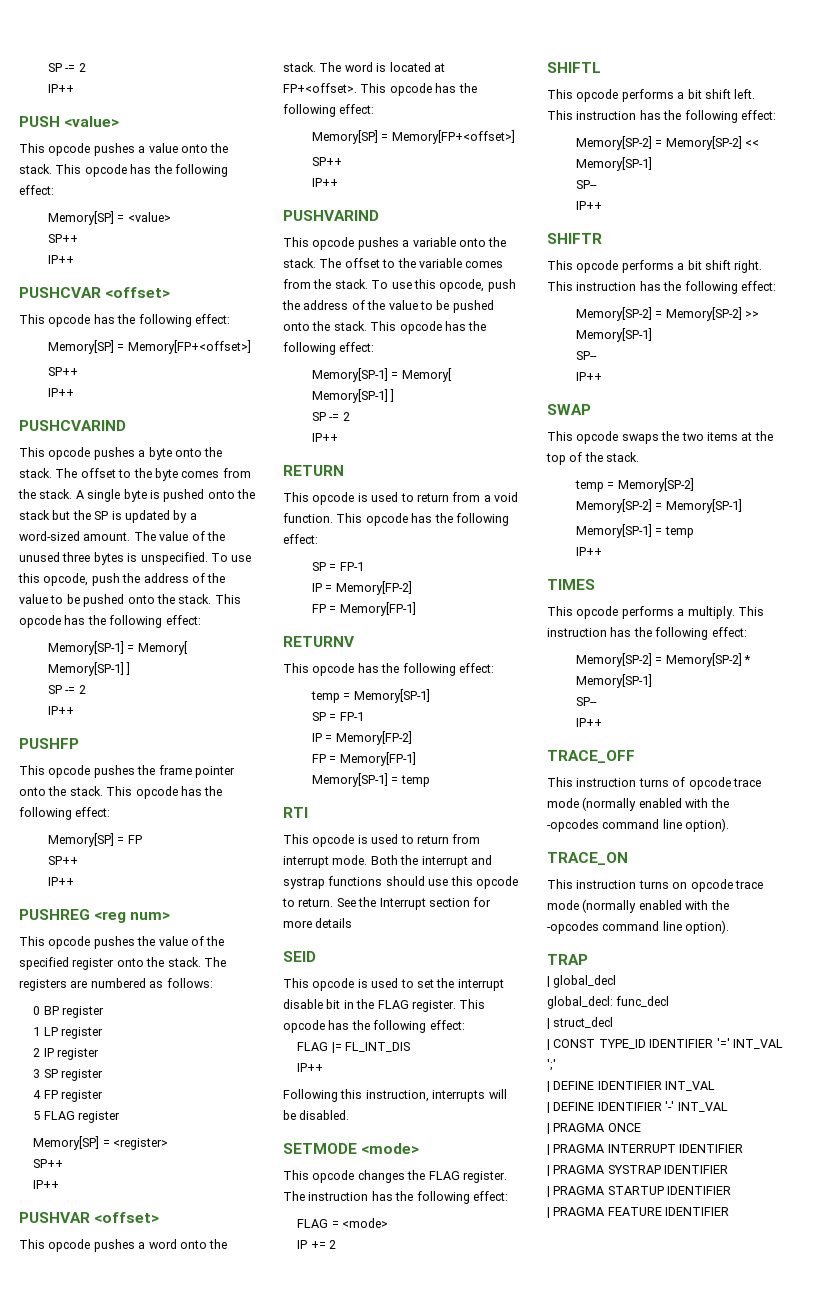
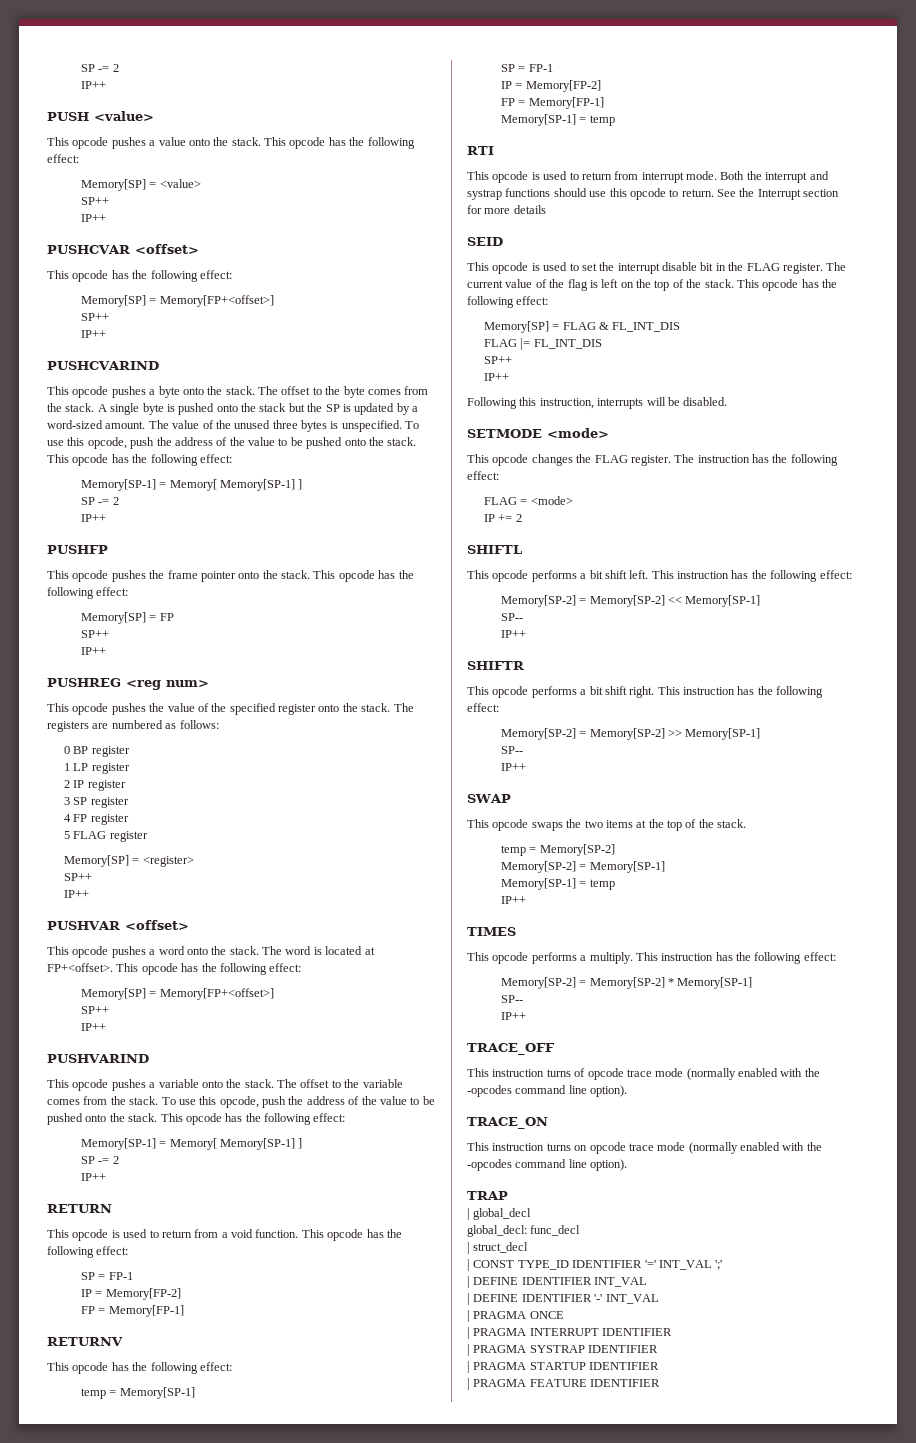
- This opcode is used to set the interrupt disable bit in the FLAG register. This opcode has the following effect:
+ This opcode is used to set the interrupt disable bit in the FLAG register. The current value of the flag is left on the top of the stack. This opcode has the following effect:
+ Memory[SP] = FLAG & FL_INT_DIS
  FLAG |= FL_INT_DIS
+ SP++

